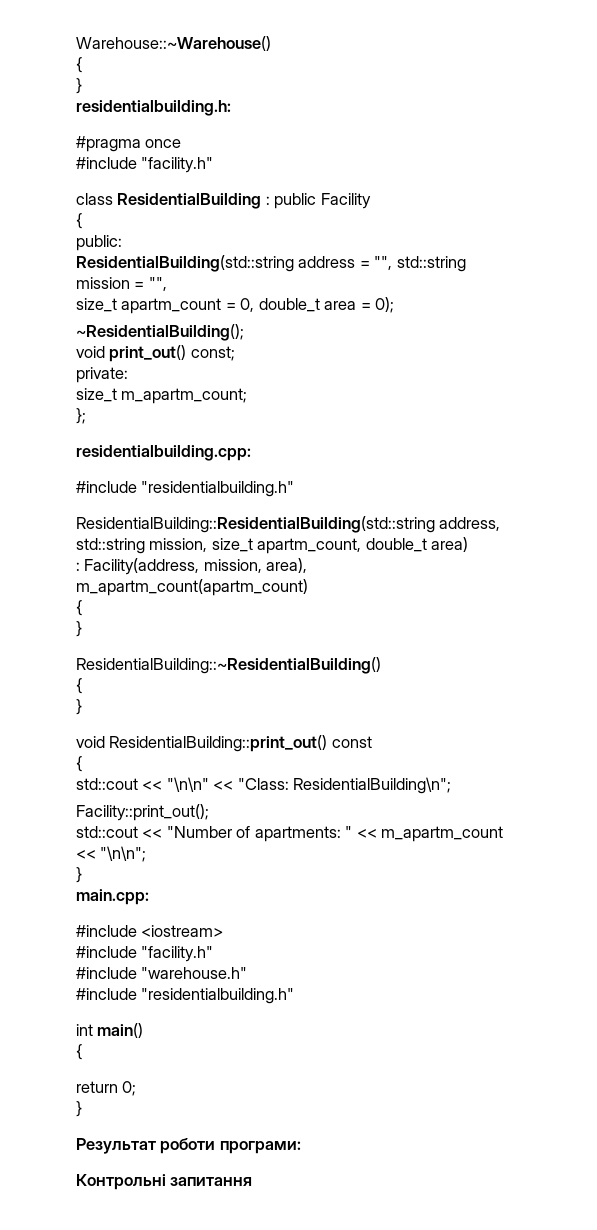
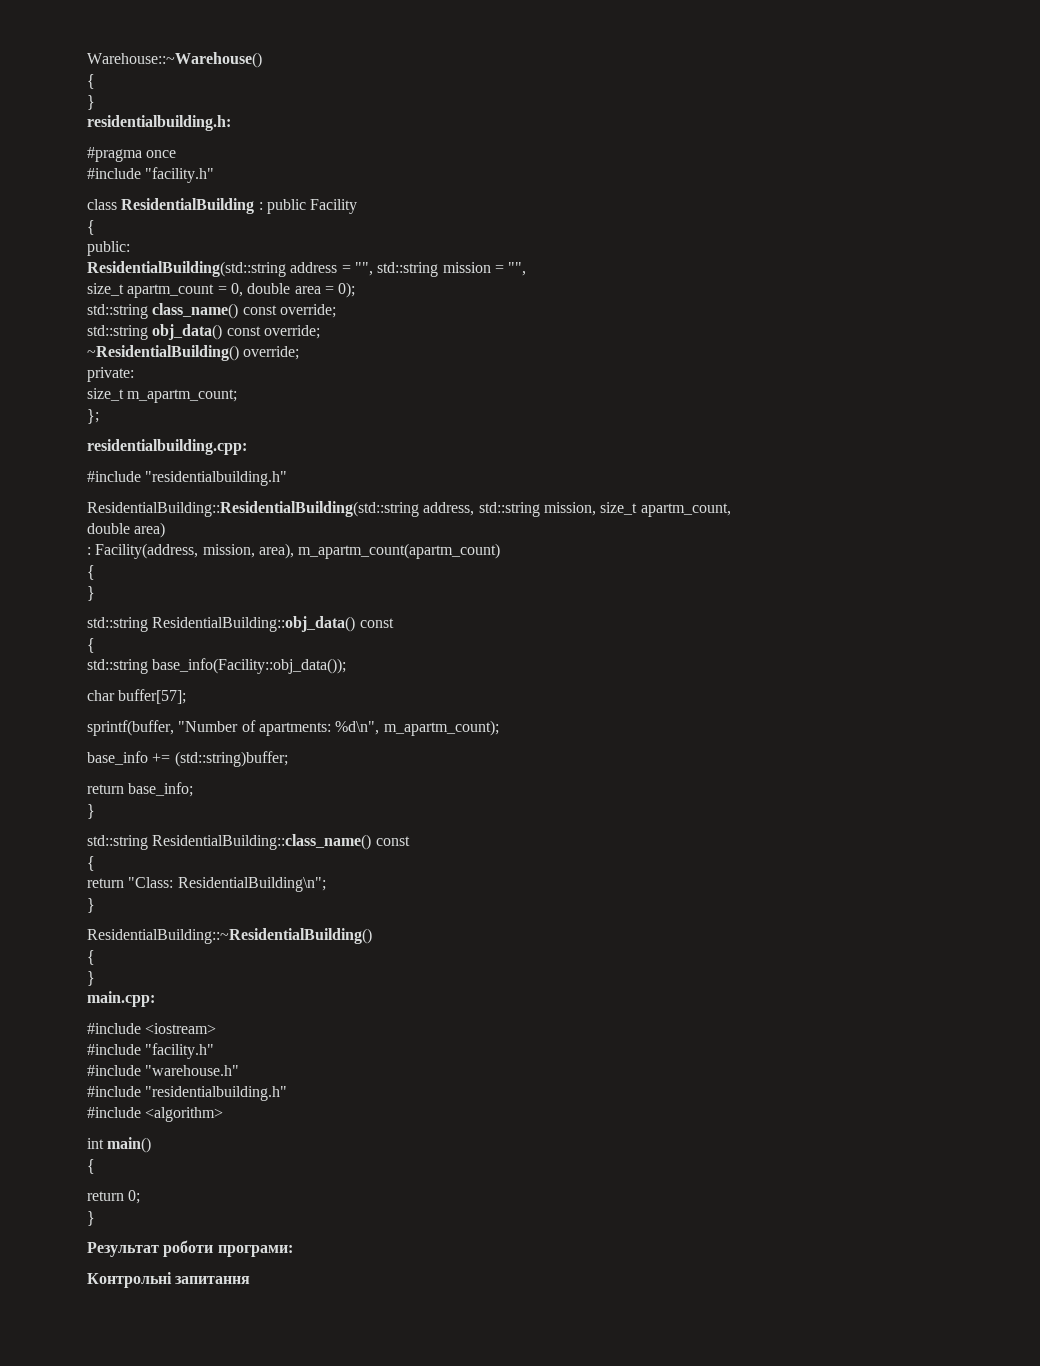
- size_t apartm_count = 0, double_t area = 0);
+ size_t apartm_count = 0, double area = 0);
- ~ResidentialBuilding();
- void print_out() const;
+ std::string class_name() const override;
+ std::string obj_data() const override;
+ ~ResidentialBuilding() override;
- ResidentialBuilding::ResidentialBuilding(std::string address, std::string mission, size_t apartm_count, double_t area)
+ ResidentialBuilding::ResidentialBuilding(std::string address, std::string mission, size_t apartm_count,
+ double area)
+ std::string ResidentialBuilding::obj_data() const
+ {
+ std::string base_info(Facility::obj_data());
+ char buffer[57];
+ sprintf(buffer, "Number of apartments: %d\n", m_apartm_count);
+ base_info += (std::string)buffer;
+ return base_info;
+ }
+ std::string ResidentialBuilding::class_name() const
+ {
+ return "Class: ResidentialBuilding\n";
+ }
  ResidentialBuilding::~ResidentialBuilding()
  {
- }
- void ResidentialBuilding::print_out() const
- {
- std::cout << "\n\n" << "Class: ResidentialBuilding\n";
- Facility::print_out();
- std::cout << "Number of apartments: " << m_apartm_count << "\n\n";
+ #include <algorithm>

